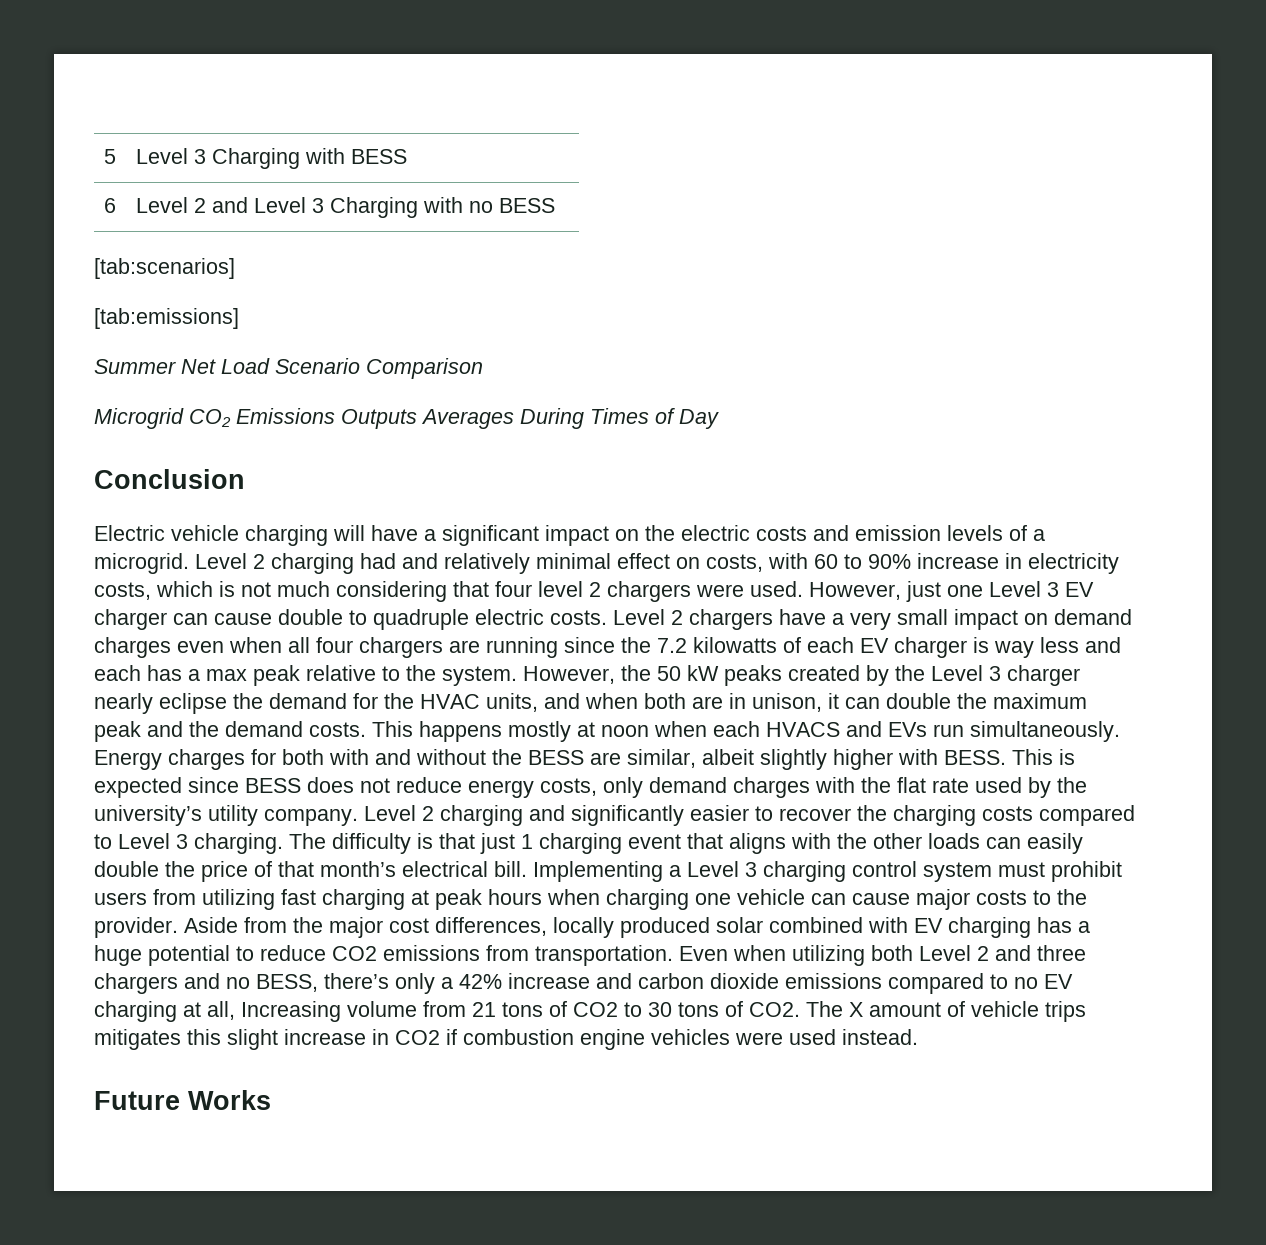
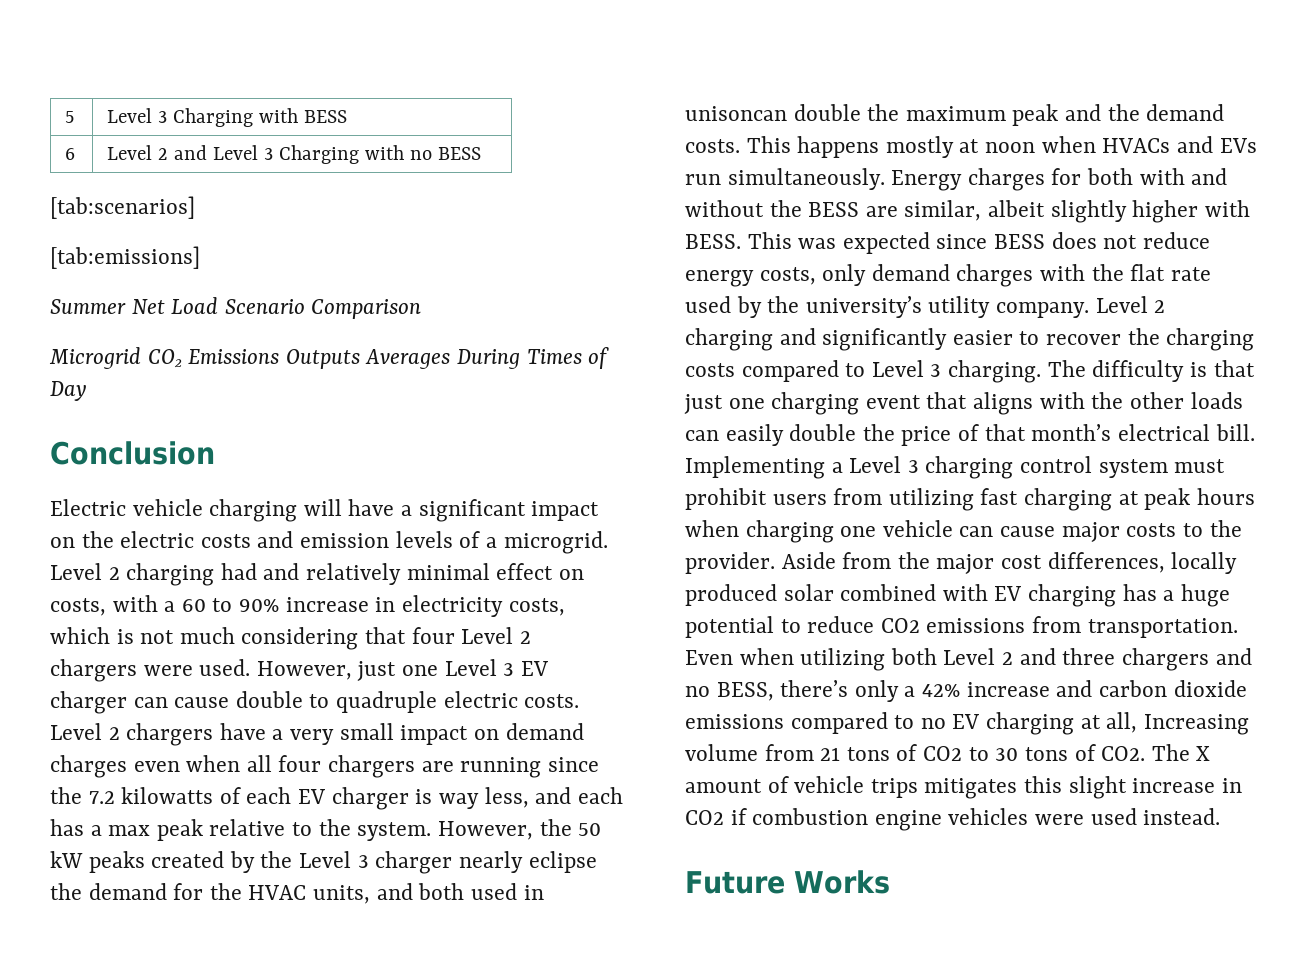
- Level 2 charging had and relatively minimal effect on costs, with 60 to 90% increase in electricity costs, which is not much considering that four level 2 chargers were used.
+ Level 2 charging had and relatively minimal effect on costs, with a 60 to 90% increase in electricity costs, which is not much considering that four Level 2 chargers were used.
- Level 2 chargers have a very small impact on demand charges even when all four chargers are running since the 7.2 kilowatts of each EV charger is way less and each has a max peak relative to the system.
+ Level 2 chargers have a very small impact on demand charges even when all four chargers are running since the 7.2 kilowatts of each EV charger is way less, and each has a max peak relative to the system.
- However, the 50 kW peaks created by the Level 3 charger nearly eclipse the demand for the HVAC units, and when both are in unison, it can double the maximum peak and the demand costs.
+ However, the 50 kW peaks created by the Level 3 charger nearly eclipse the demand for the HVAC units, and both used in unisoncan double the maximum peak and the demand costs.
- This happens mostly at noon when each HVACS and EVs run simultaneously.
+ This happens mostly at noon when HVACs and EVs run simultaneously.
- This is expected since BESS does not reduce energy costs, only demand charges with the flat rate used by the university’s utility company.
+ This was expected since BESS does not reduce energy costs, only demand charges with the flat rate used by the university’s utility company.
- The difficulty is that just 1 charging event that aligns with the other loads can easily double the price of that month’s electrical bill.
+ The difficulty is that just one charging event that aligns with the other loads can easily double the price of that month’s electrical bill.

